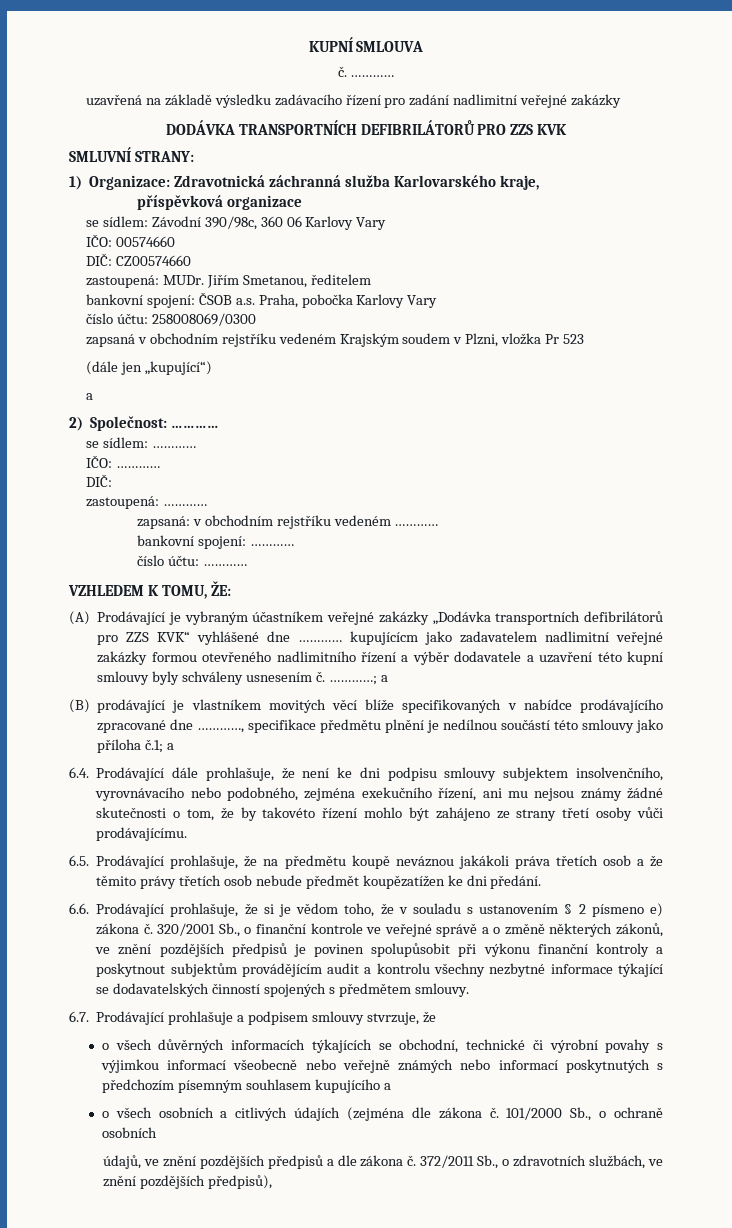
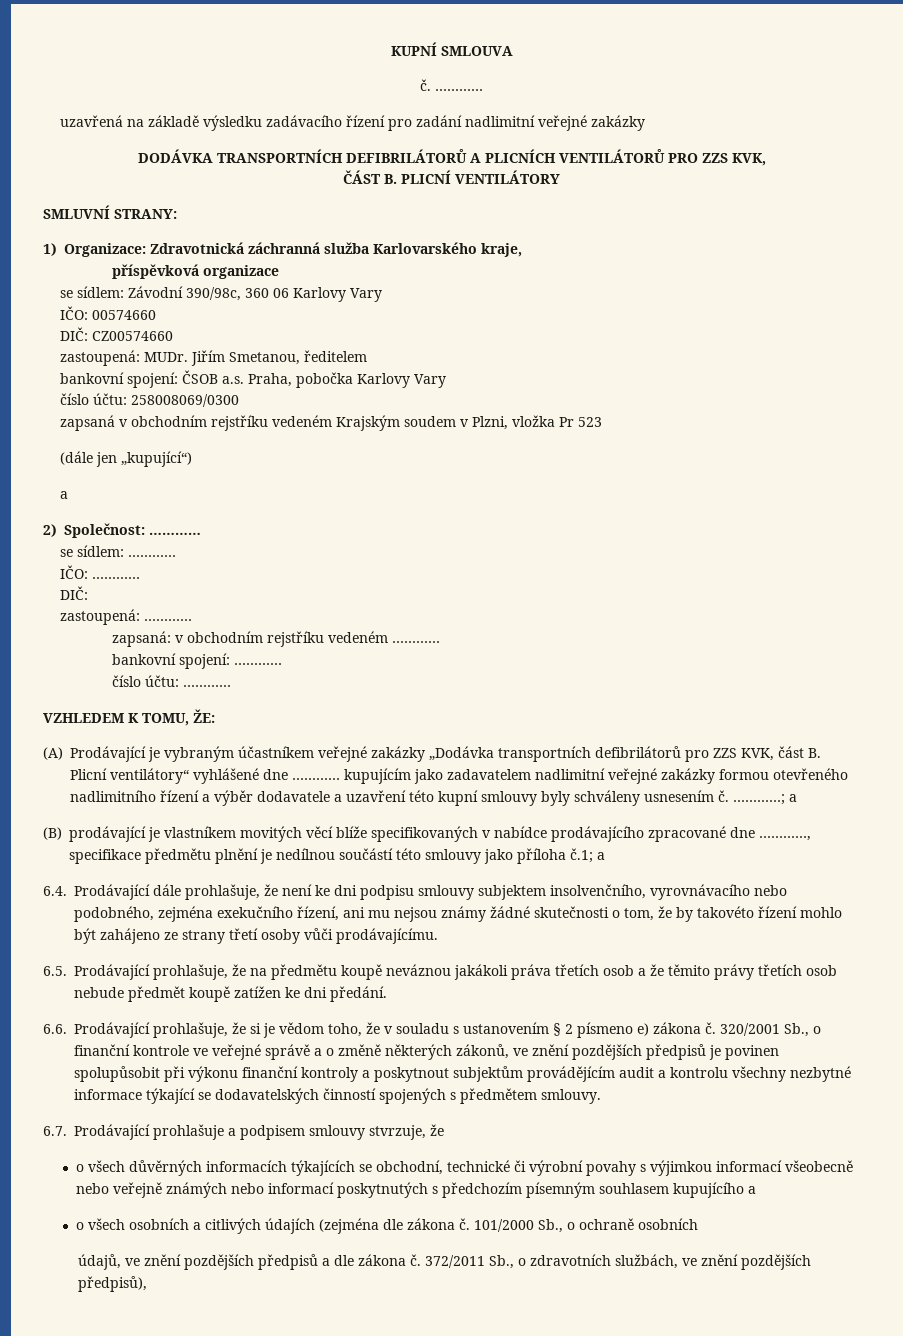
- DODÁVKA TRANSPORTNÍCH DEFIBRILÁTORŮ PRO ZZS KVK
+ DODÁVKA TRANSPORTNÍCH DEFIBRILÁTORŮ A PLICNÍCH VENTILÁTORŮ PRO ZZS KVK,
+ ČÁST B. PLICNÍ VENTILÁTORY
- (A) Prodávající je vybraným účastníkem veřejné zakázky „Dodávka transportních defibrilátorů pro ZZS KVK“ vyhlášené dne ………… kupujícícm jako zadavatelem nadlimitní veřejné zakázky formou otevřeného nadlimitního řízení a výběr dodavatele a uzavření této kupní smlouvy byly schváleny usnesením č.
+ (A) Prodávající je vybraným účastníkem veřejné zakázky „Dodávka transportních defibrilátorů pro ZZS KVK, část B. Plicní ventilátory“ vyhlášené dne ………… kupujícím jako zadavatelem nadlimitní veřejné zakázky formou otevřeného nadlimitního řízení a výběr dodavatele a uzavření této kupní smlouvy byly schváleny usnesením č.
- 6.5. Prodávající prohlašuje, že na předmětu koupě neváznou jakákoli práva třetích osob a že těmito právy třetích osob nebude předmět koupězatížen ke dni předání.
+ 6.5. Prodávající prohlašuje, že na předmětu koupě neváznou jakákoli práva třetích osob a že těmito právy třetích osob nebude předmět koupě zatížen ke dni předání.

